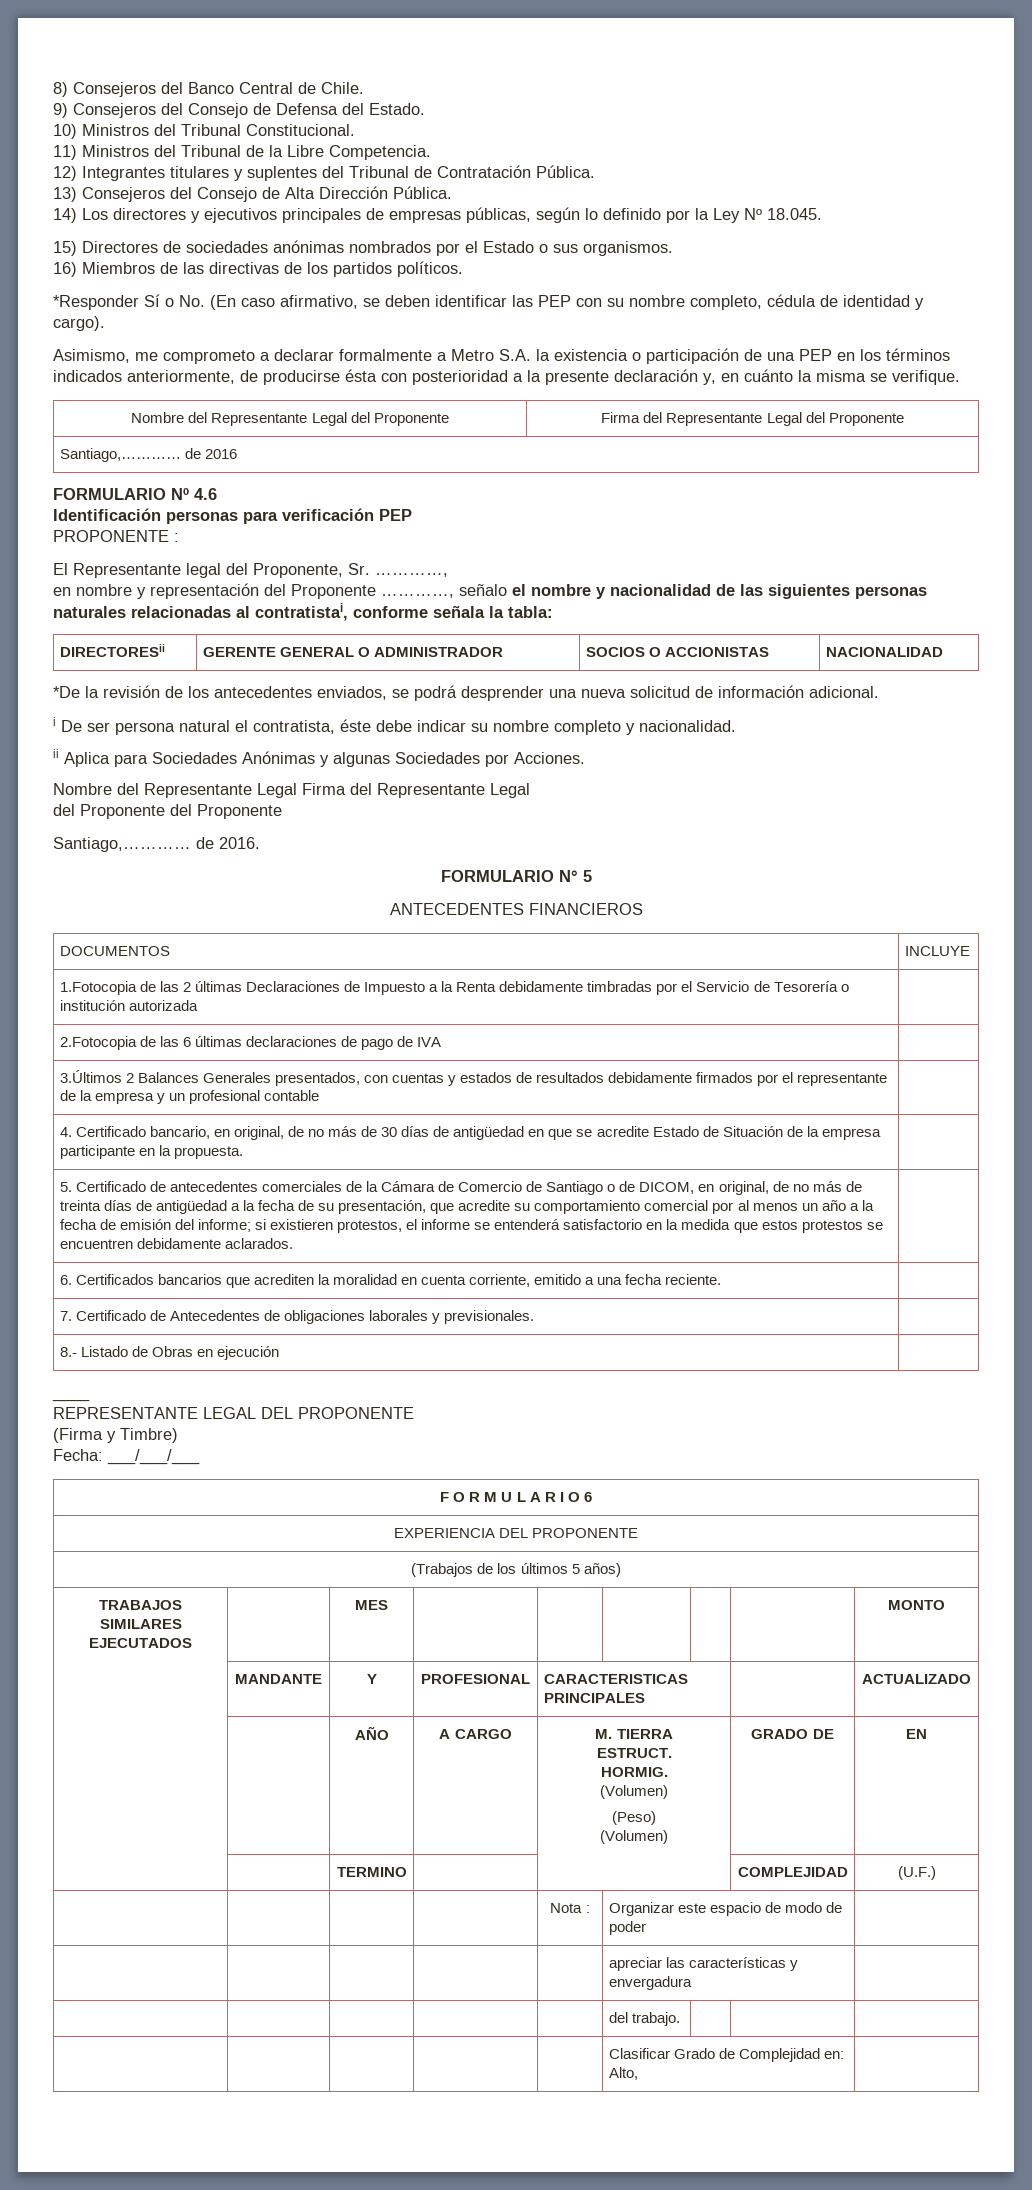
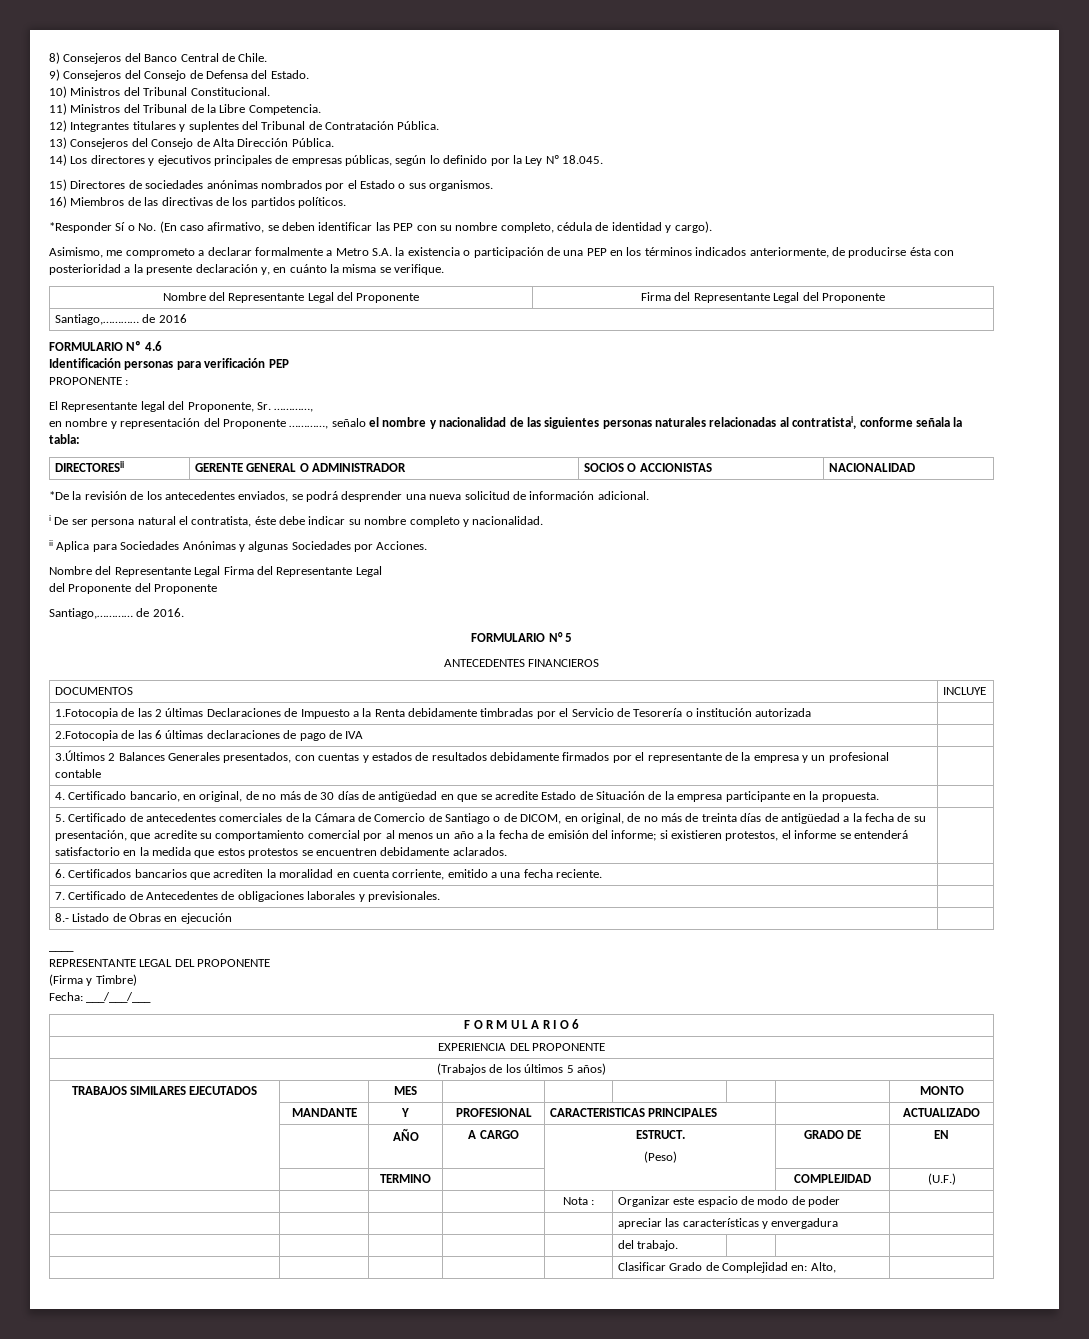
- | | AÑO | A CARGO | M. TIERRA
- ESTRUCT.
- HORMIG.
- (Volumen)
- (Peso)
- (Volumen) | GRADO DE | EN
+ | | AÑO | A CARGO | ESTRUCT.
+ (Peso) | GRADO DE | EN

